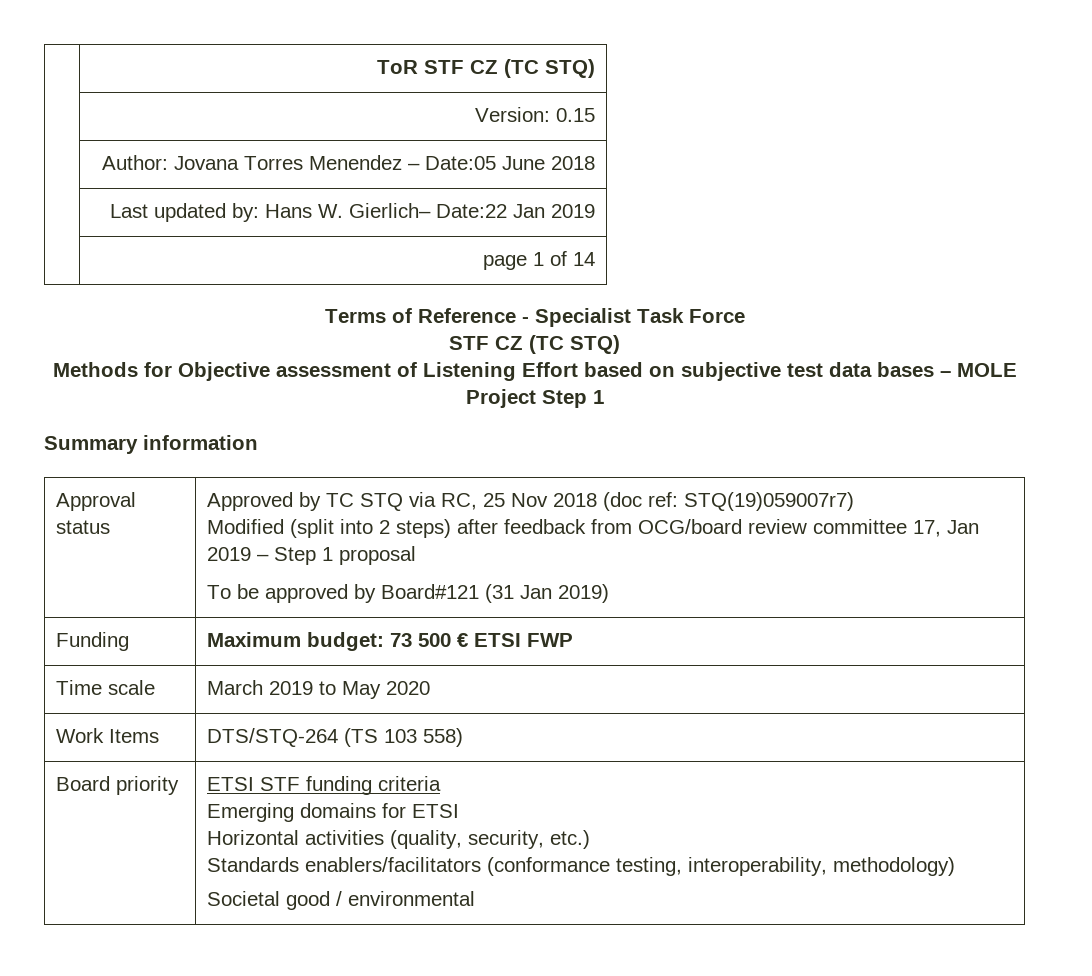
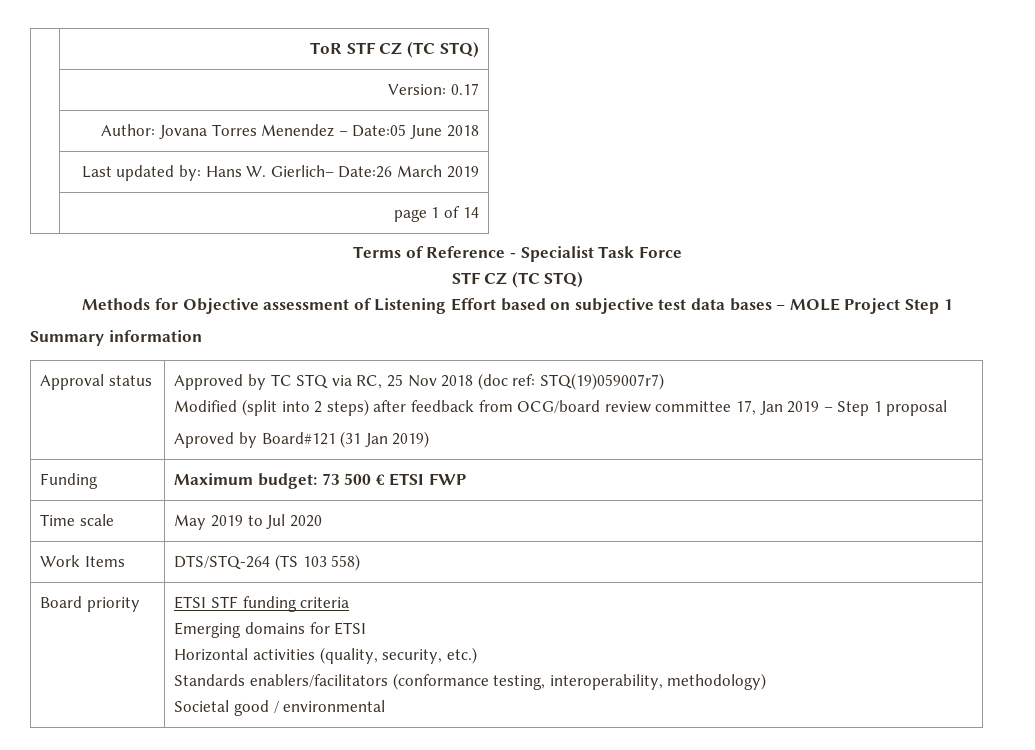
- | Version: 0.15
+ | Version: 0.17
- | Last updated by: Hans W. Gierlich– Date:22 Jan 2019
+ | Last updated by: Hans W. Gierlich– Date:26 March 2019
  Approval status | Approved by TC STQ via RC, 25 Nov 2018 (doc ref: STQ(19)059007r7)
  Modified (split into 2 steps) after feedback from OCG/board review committee 17, Jan 2019 – Step 1 proposal
- To be approved by Board#121 (31 Jan 2019)
+ Aproved by Board#121 (31 Jan 2019)
- Time scale | March 2019 to May 2020
+ Time scale | May 2019 to Jul 2020

